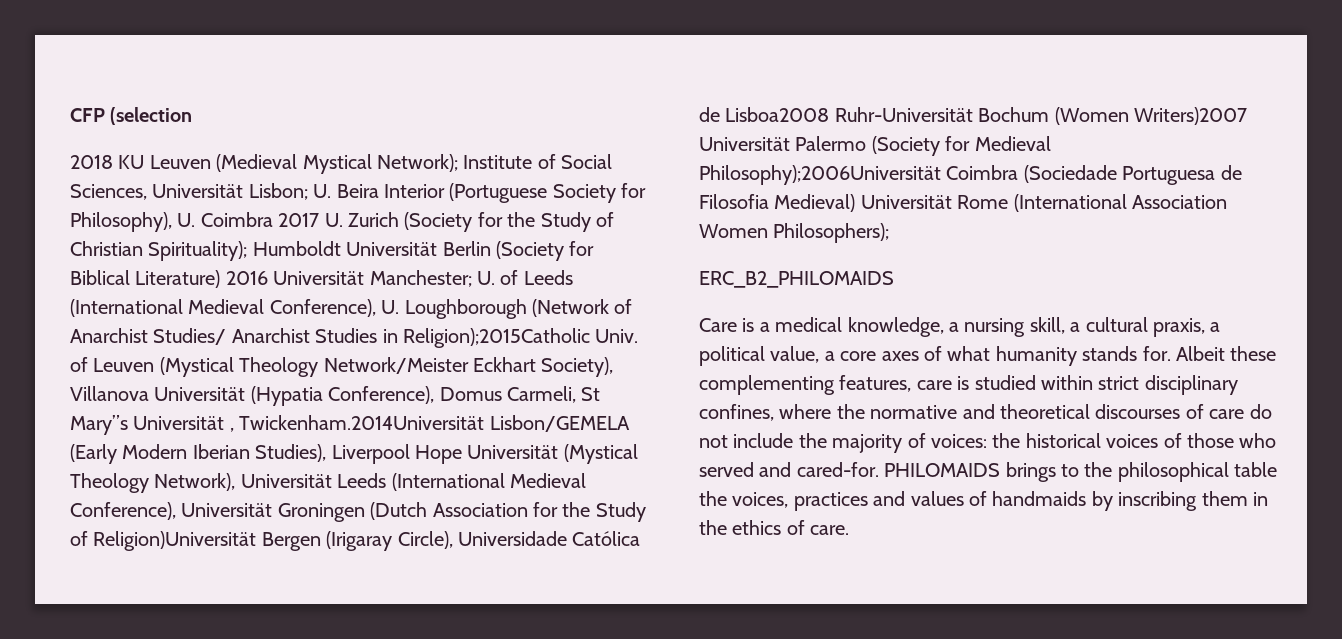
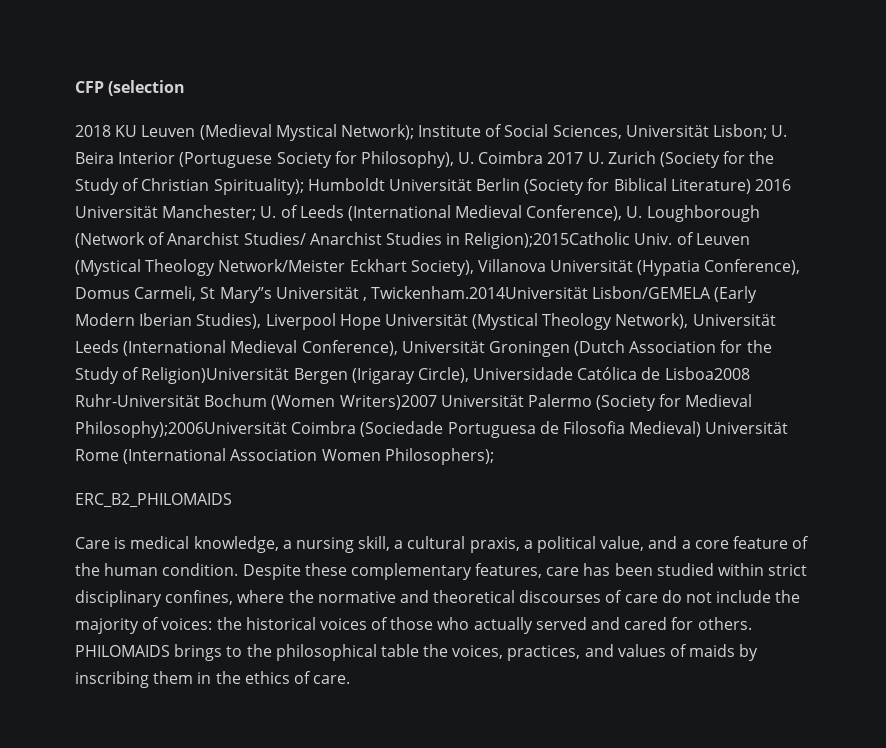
- Care is a medical knowledge, a nursing skill, a cultural praxis, a political value, a core axes of what humanity stands for. Albeit these complementing features, care is studied within strict disciplinary confines, where the normative and theoretical discourses of care do not include the majority of voices: the historical voices of those who served and cared-for.
+ Care is medical knowledge, a nursing skill, a cultural praxis, a political value, and a core feature of the human condition. Despite these complementary features, care has been studied within strict disciplinary confines, where the normative and theoretical discourses of care do not include the majority of voices: the historical voices of those who actually served and cared for others.
- PHILOMAIDS brings to the philosophical table the voices, practices and values of handmaids by inscribing them in the ethics of care.
+ PHILOMAIDS brings to the philosophical table the voices, practices, and values of maids by inscribing them in the ethics of care.

